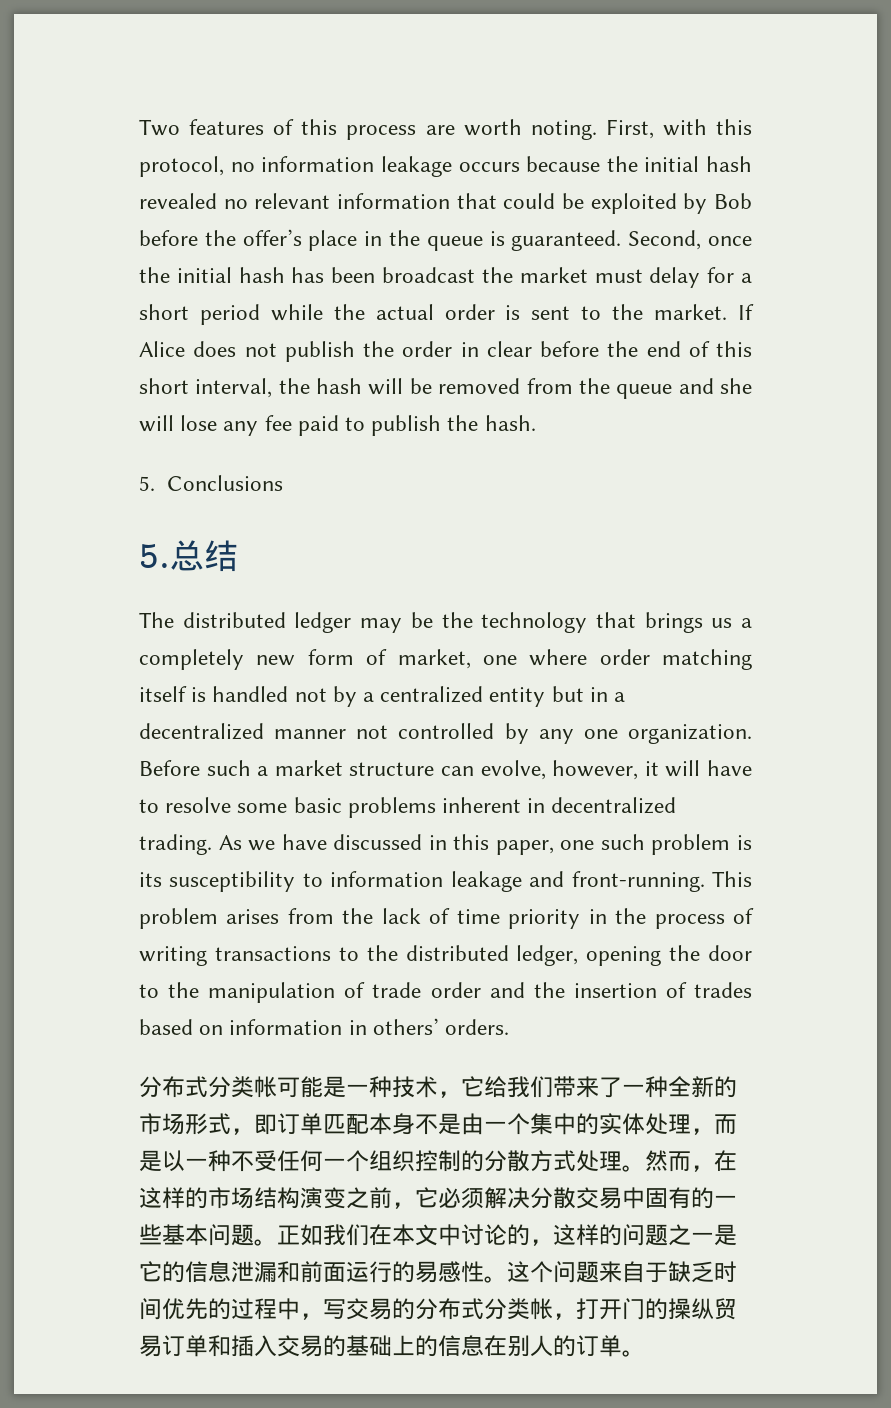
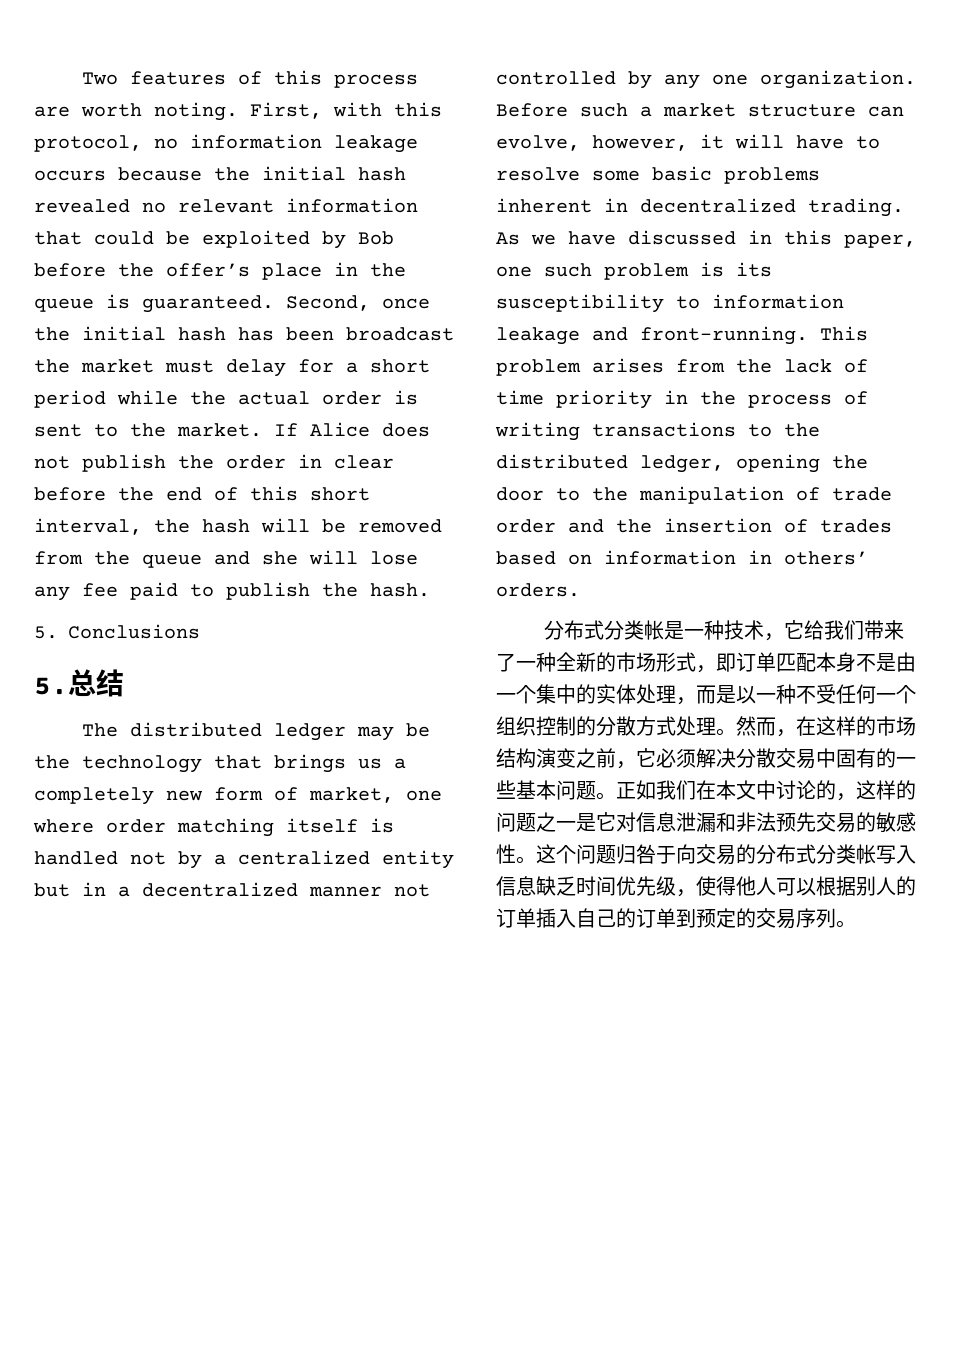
- 分布式分类帐可能是一种技术，它给我们带来了一种全新的市场形式，即订单匹配本身不是由一个集中的实体处理，而是以一种不受任何一个组织控制的分散方式处理。
+ 分布式分类帐是一种技术，它给我们带来了一种全新的市场形式，即订单匹配本身不是由一个集中的实体处理，而是以一种不受任何一个组织控制的分散方式处理。
- 正如我们在本文中讨论的，这样的问题之一是它的信息泄漏和前面运行的易感性。这个问题来自于缺乏时间优先的过程中，写交易的分布式分类帐，打开门的操纵贸易订单和插入交易的基础上的信息在别人的订单。
+ 正如我们在本文中讨论的，这样的问题之一是它对信息泄漏和非法预先交易的敏感性。这个问题归咎于向交易的分布式分类帐写入信息缺乏时间优先级，使得他人可以根据别人的订单插入自己的订单到预定的交易序列。

